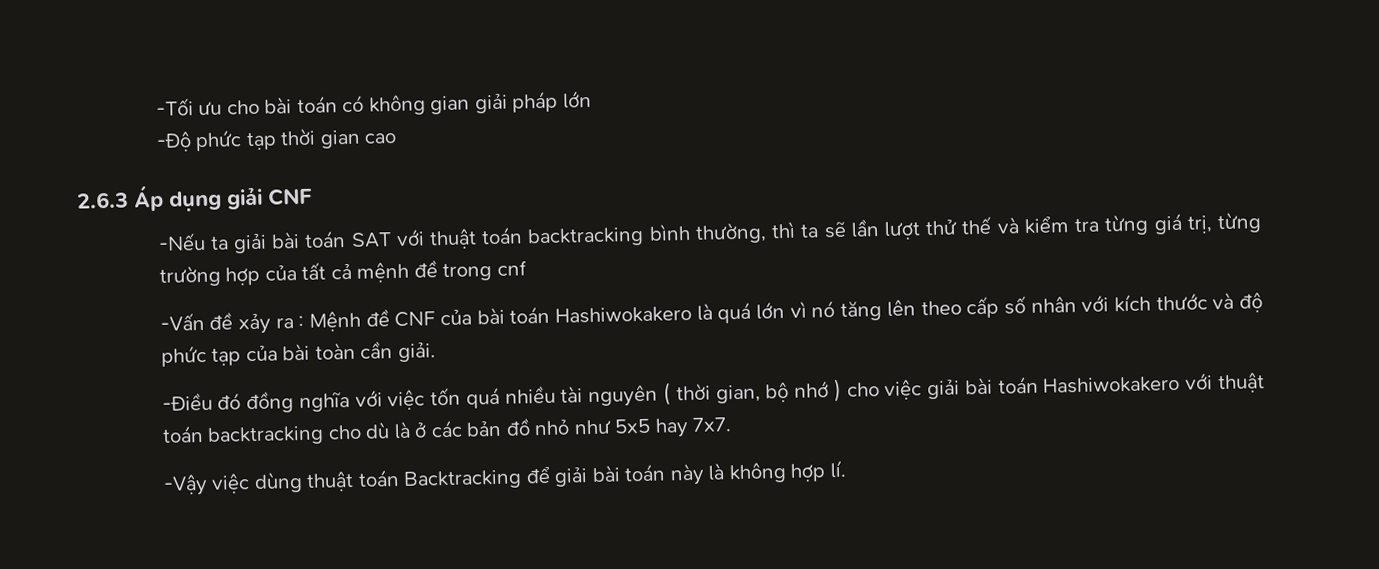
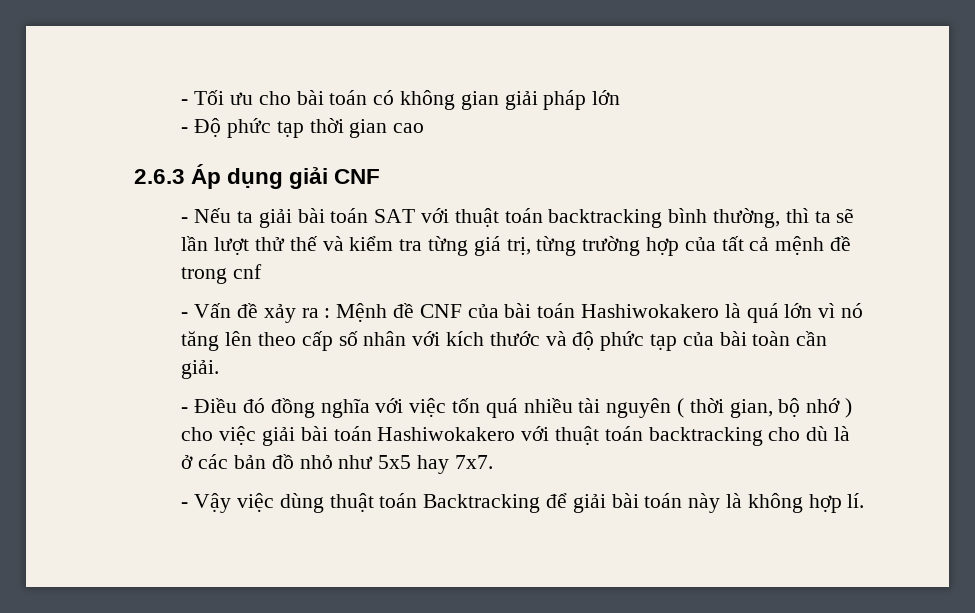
- -Tối ưu cho bài toán có không gian giải pháp lớn
+ - Tối ưu cho bài toán có không gian giải pháp lớn
- -Độ phức tạp thời gian cao
+ - Độ phức tạp thời gian cao
- -Nếu ta giải bài toán SAT với thuật toán backtracking bình thường, thì ta sẽ lần lượt thử thế và kiểm tra từng giá trị, từng trường hợp của tất cả mệnh đề trong cnf
+ - Nếu ta giải bài toán SAT với thuật toán backtracking bình thường, thì ta sẽ lần lượt thử thế và kiểm tra từng giá trị, từng trường hợp của tất cả mệnh đề trong cnf
- -Vấn đề xảy ra : Mệnh đề CNF của bài toán Hashiwokakero là quá lớn vì nó tăng lên theo cấp số nhân với kích thước và độ phức tạp của bài toàn cần giải.
+ - Vấn đề xảy ra : Mệnh đề CNF của bài toán Hashiwokakero là quá lớn vì nó tăng lên theo cấp số nhân với kích thước và độ phức tạp của bài toàn cần giải.
- -Điều đó đồng nghĩa với việc tốn quá nhiều tài nguyên ( thời gian, bộ nhớ ) cho việc giải bài toán Hashiwokakero với thuật toán backtracking cho dù là ở các bản đồ nhỏ như 5x5 hay 7x7.
+ - Điều đó đồng nghĩa với việc tốn quá nhiều tài nguyên ( thời gian, bộ nhớ ) cho việc giải bài toán Hashiwokakero với thuật toán backtracking cho dù là ở các bản đồ nhỏ như 5x5 hay 7x7.
- -Vậy việc dùng thuật toán Backtracking để giải bài toán này là không hợp lí.
+ - Vậy việc dùng thuật toán Backtracking để giải bài toán này là không hợp lí.

